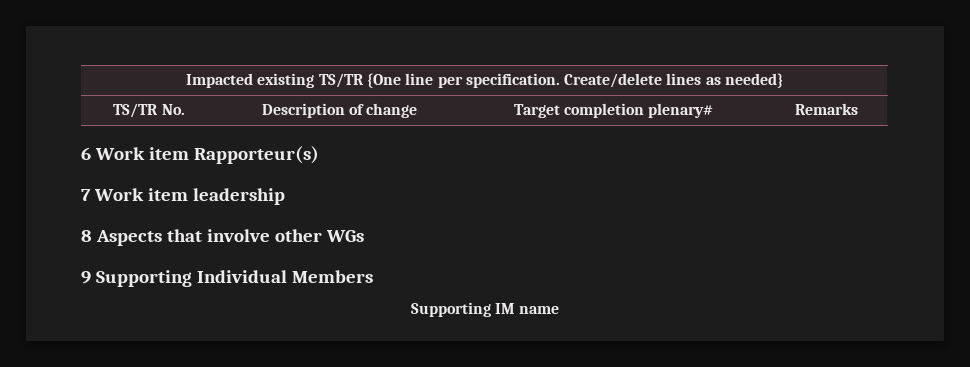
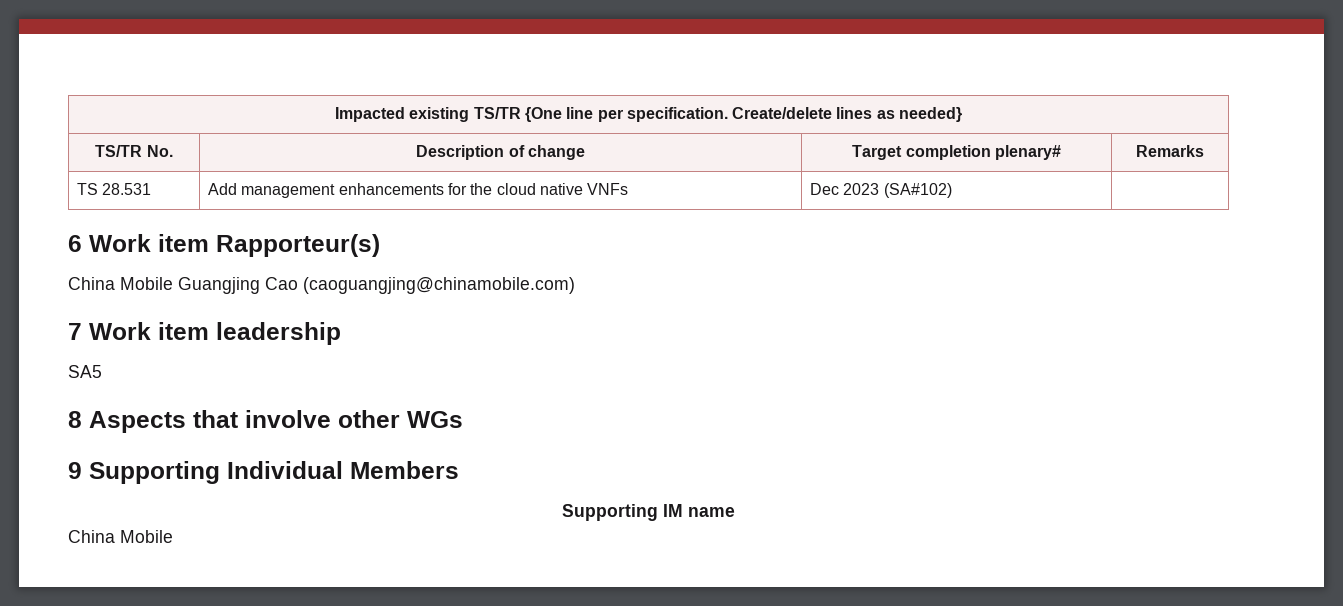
+ TS 28.531 | Add management enhancements for the cloud native VNFs | Dec 2023 (SA#102) |
+ China Mobile Guangjing Cao (caoguangjing@chinamobile.com)
+ SA5
  Supporting IM name
+ China Mobile

